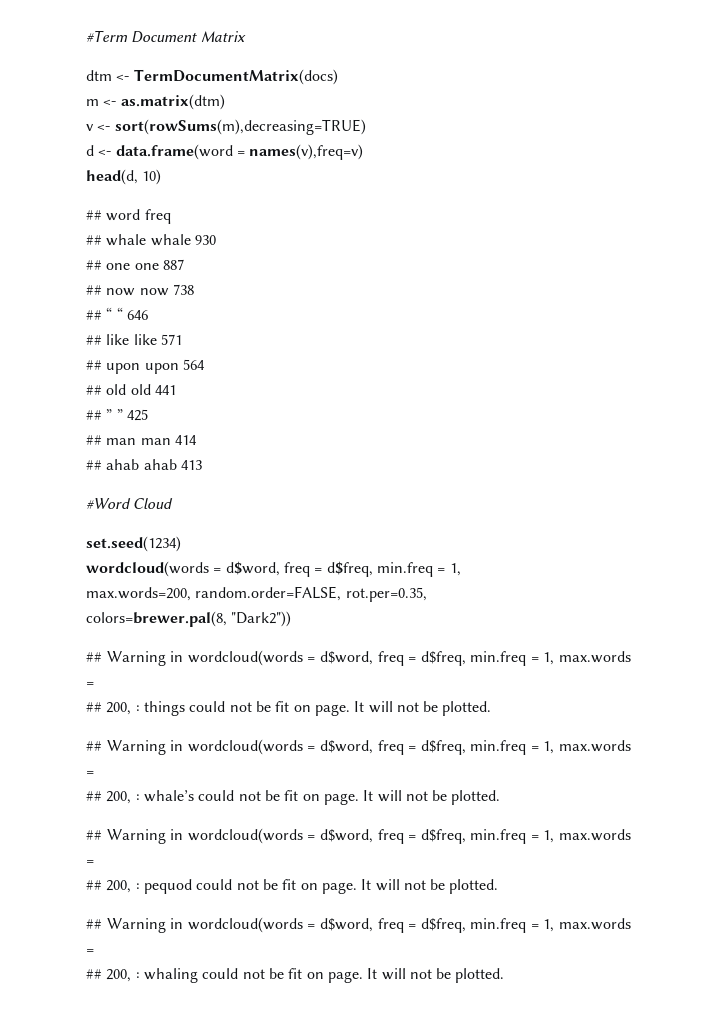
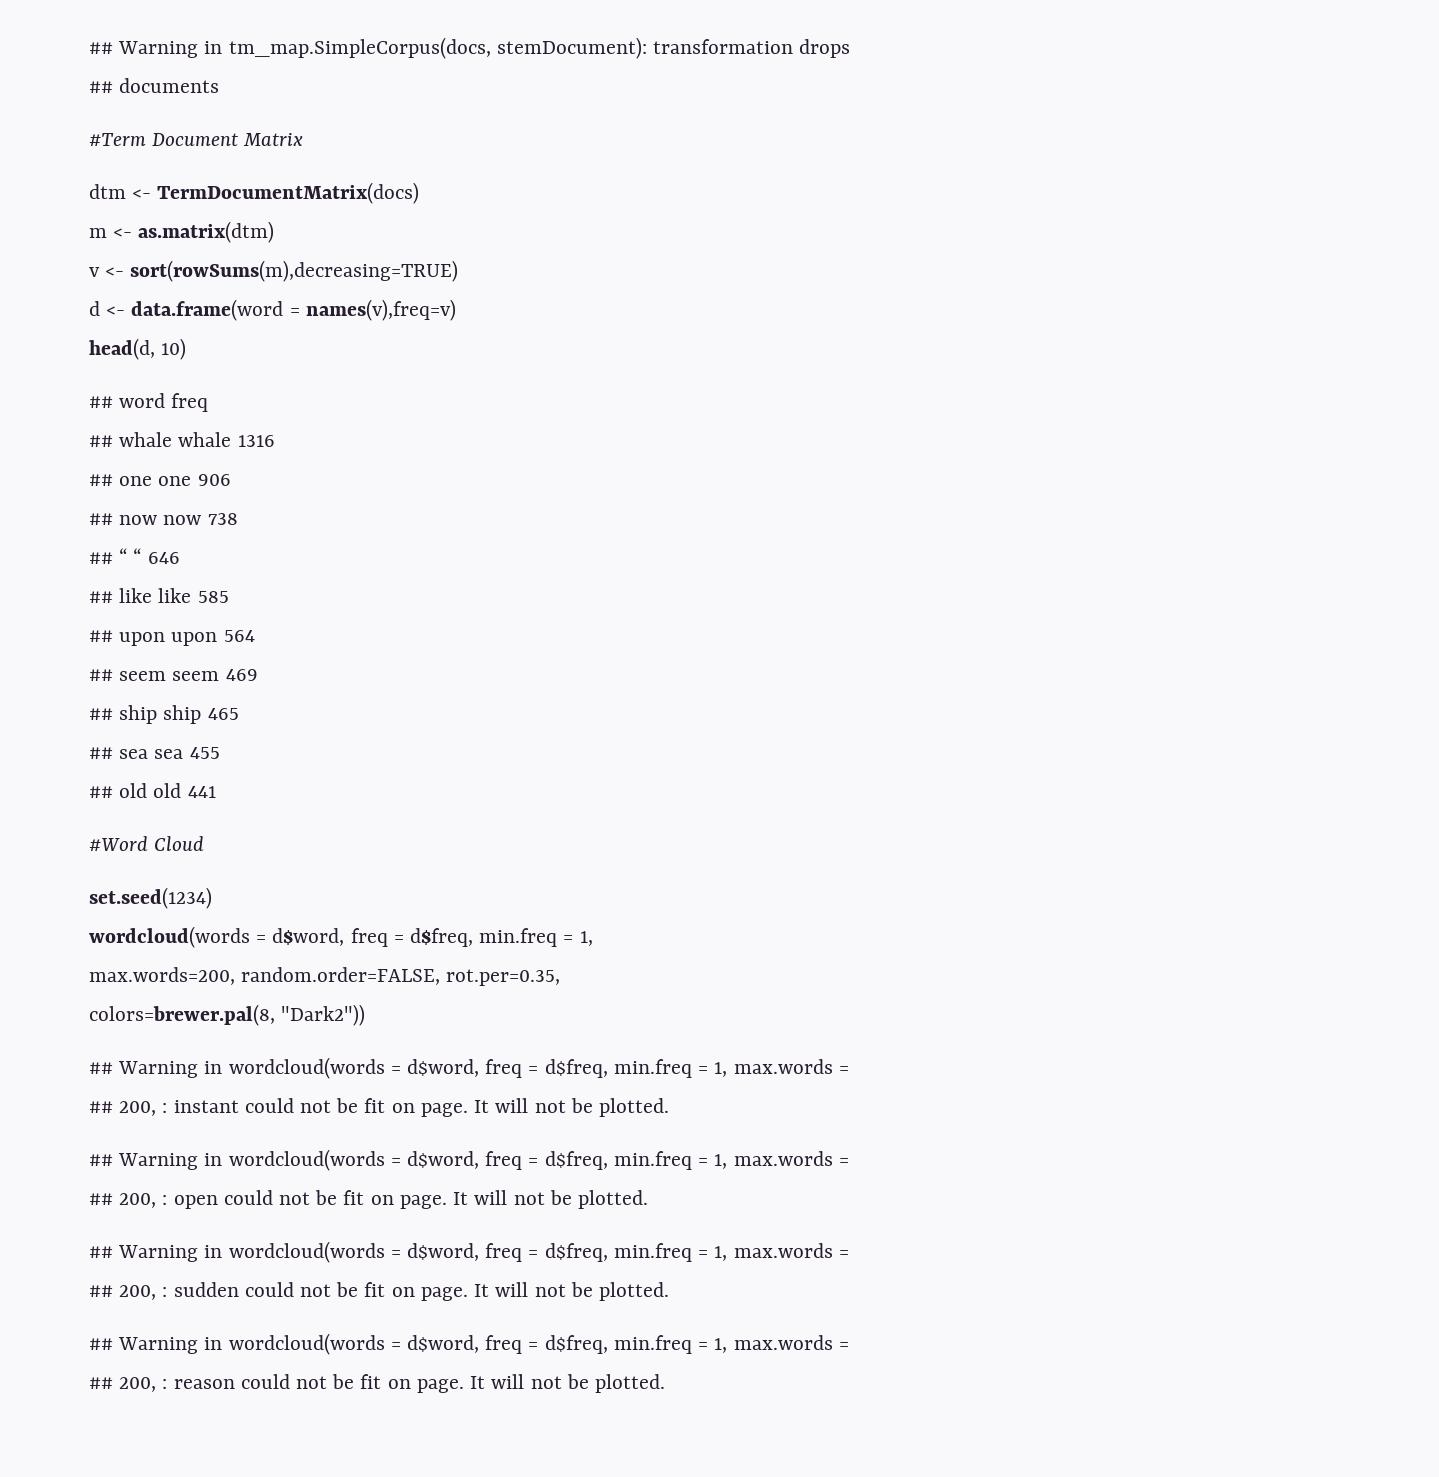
+ ## Warning in tm_map.SimpleCorpus(docs, stemDocument): transformation drops
+ ## documents
- ## whale whale 930
+ ## whale whale 1316
- ## one one 887
+ ## one one 906
- ## like like 571
+ ## like like 585
+ ## seem seem 469
+ ## ship ship 465
+ ## sea sea 455
  ## old old 441
- ## ” ” 425
- ## man man 414
- ## ahab ahab 413
- ## 200, : things could not be fit on page.
+ ## 200, : instant could not be fit on page.
- ## 200, : whale’s could not be fit on page.
+ ## 200, : open could not be fit on page.
- ## 200, : pequod could not be fit on page.
+ ## 200, : sudden could not be fit on page.
- ## 200, : whaling could not be fit on page.
+ ## 200, : reason could not be fit on page.

